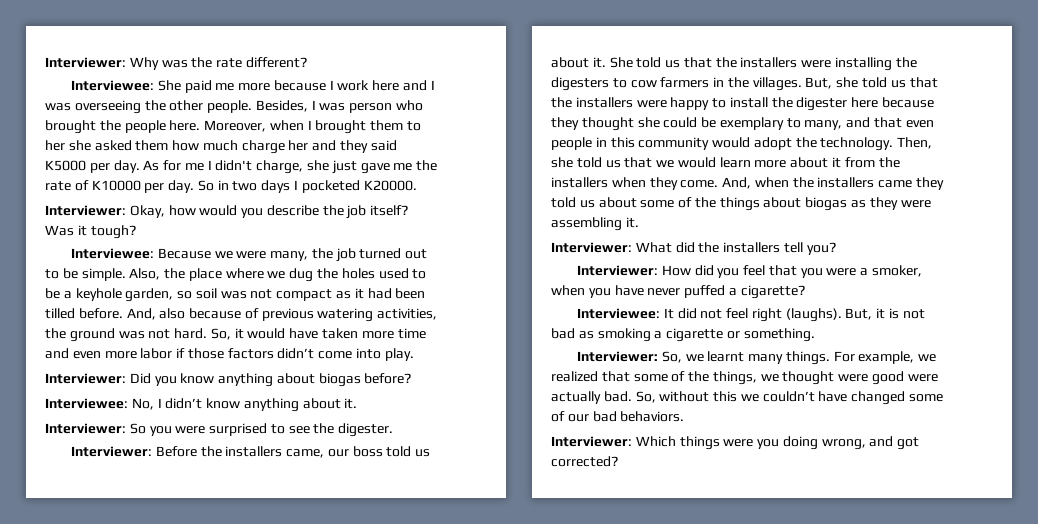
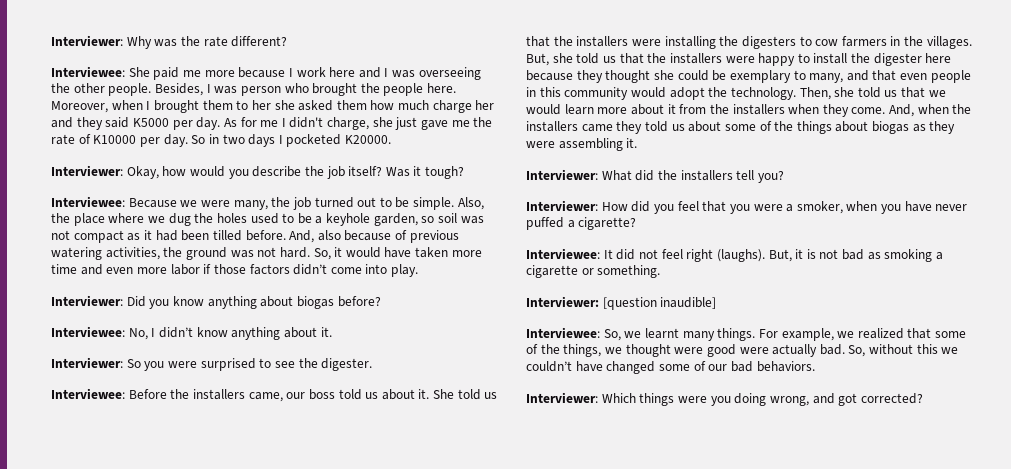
- Interviewer: Before the installers came, our boss told us about it.
+ Interviewee: Before the installers came, our boss told us about it.
- Interviewer: So, we learnt many things.
+ Interviewer: [question inaudible]
+ Interviewee: So, we learnt many things.

